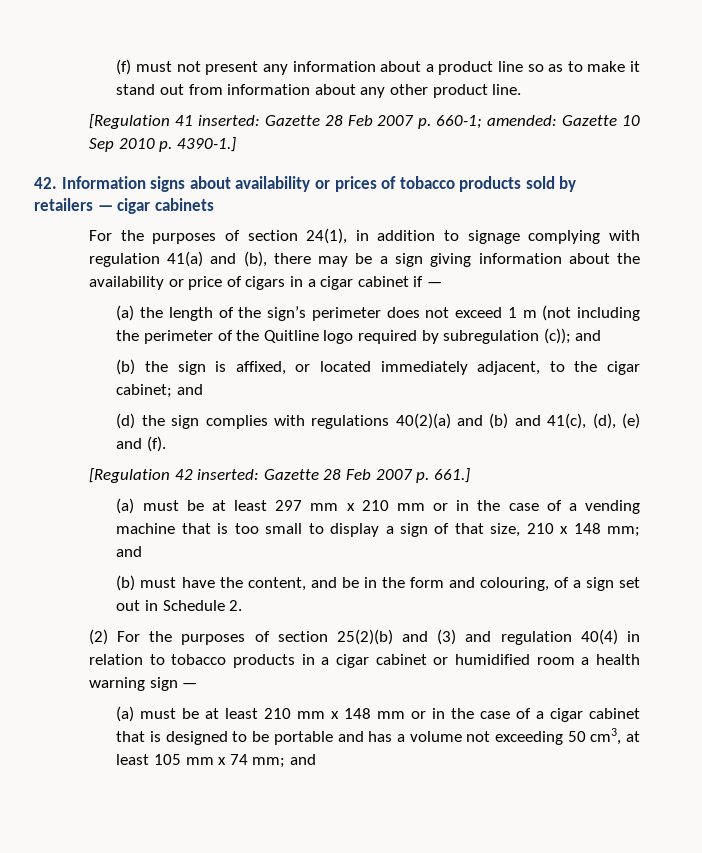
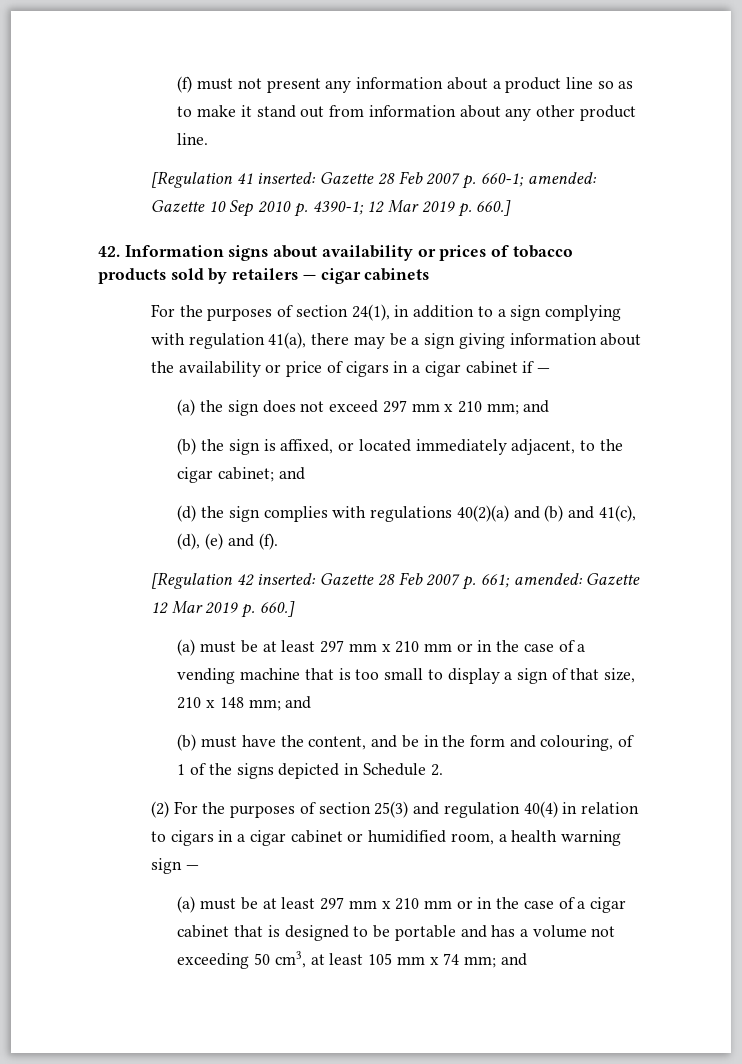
- [Regulation 41 inserted: Gazette 28 Feb 2007 p. 660-1; amended: Gazette 10 Sep 2010 p. 4390-1.]
+ [Regulation 41 inserted: Gazette 28 Feb 2007 p. 660-1; amended: Gazette 10 Sep 2010 p. 4390-1; 12 Mar 2019 p. 660.]
- For the purposes of section 24(1), in addition to signage complying with regulation 41(a) and (b), there may be a sign giving information about the availability or price of cigars in a cigar cabinet if —
+ For the purposes of section 24(1), in addition to a sign complying with regulation 41(a), there may be a sign giving information about the availability or price of cigars in a cigar cabinet if —
- (a) the length of the sign’s perimeter does not exceed 1 m (not including the perimeter of the Quitline logo required by subregulation (c)); and
+ (a) the sign does not exceed 297 mm x 210 mm; and
- [Regulation 42 inserted: Gazette 28 Feb 2007 p. 661.]
+ [Regulation 42 inserted: Gazette 28 Feb 2007 p. 661; amended: Gazette 12 Mar 2019 p. 660.]
- (b) must have the content, and be in the form and colouring, of a sign set out in Schedule 2.
+ (b) must have the content, and be in the form and colouring, of 1 of the signs depicted in Schedule 2.
- (2) For the purposes of section 25(2)(b) and (3) and regulation 40(4) in relation to tobacco products in a cigar cabinet or humidified room a health warning sign —
+ (2) For the purposes of section 25(3) and regulation 40(4) in relation to cigars in a cigar cabinet or humidified room, a health warning sign —
- (a) must be at least 210 mm x 148 mm or in the case of a cigar cabinet that is designed to be portable and has a volume not exceeding 50 cm3, at least 105 mm x 74 mm; and
+ (a) must be at least 297 mm x 210 mm or in the case of a cigar cabinet that is designed to be portable and has a volume not exceeding 50 cm3, at least 105 mm x 74 mm; and

